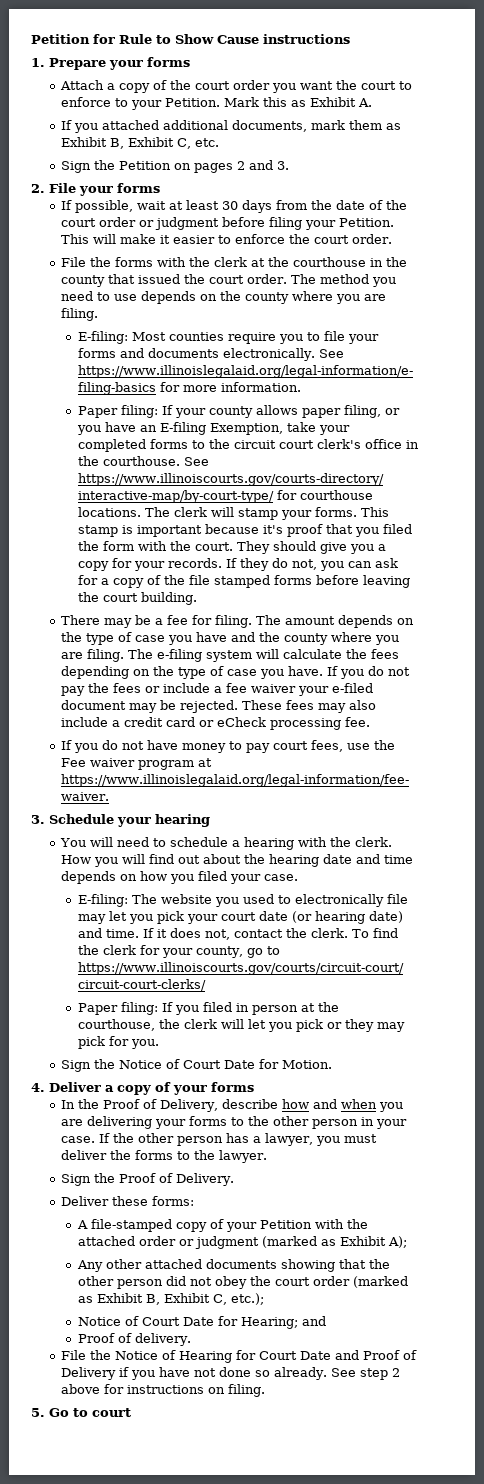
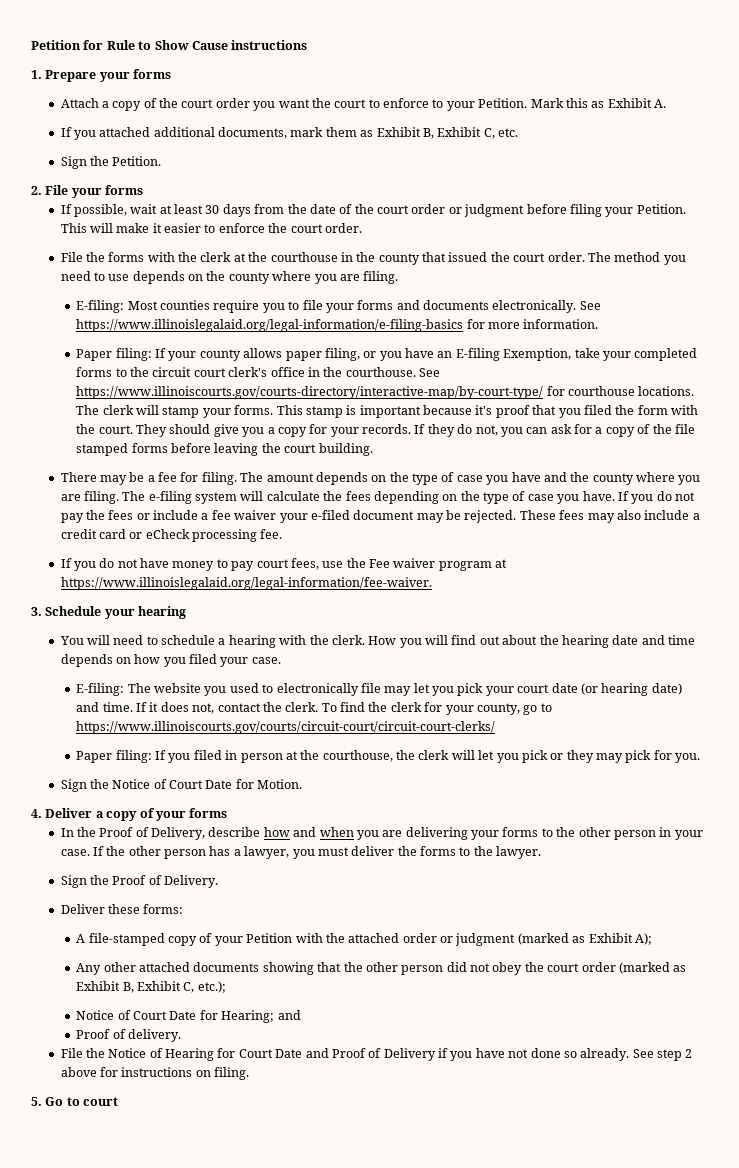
- Sign the Petition on pages 2 and 3.
+ Sign the Petition.

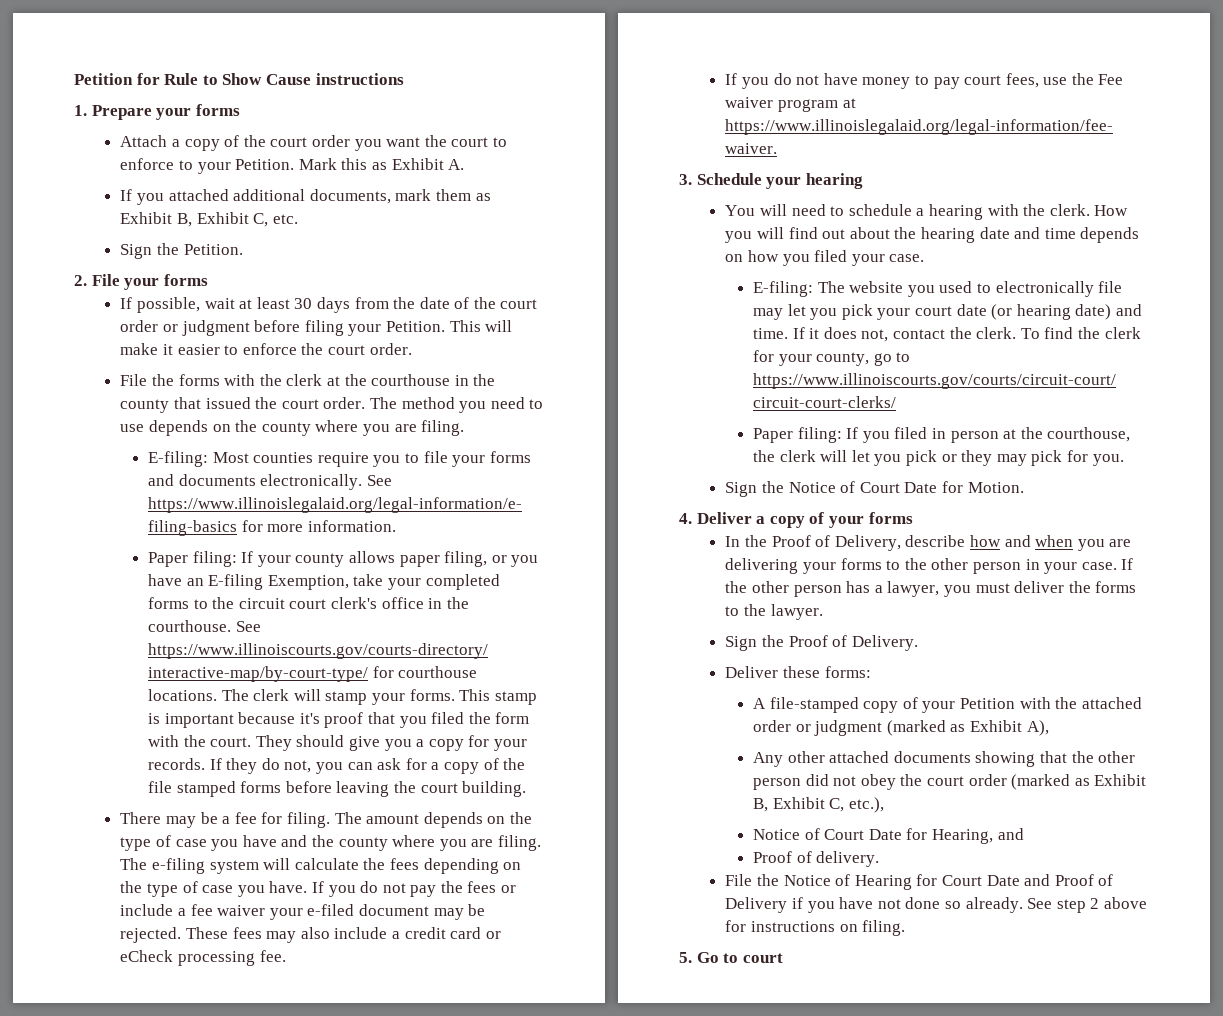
- A file-stamped copy of your Petition with the attached order or judgment (marked as Exhibit A);
+ A file-stamped copy of your Petition with the attached order or judgment (marked as Exhibit A),
- Any other attached documents showing that the other person did not obey the court order (marked as Exhibit B, Exhibit C, etc.);
- Notice of Court Date for Hearing; and
+ Any other attached documents showing that the other person did not obey the court order (marked as Exhibit B, Exhibit C, etc.),
+ Notice of Court Date for Hearing, and

